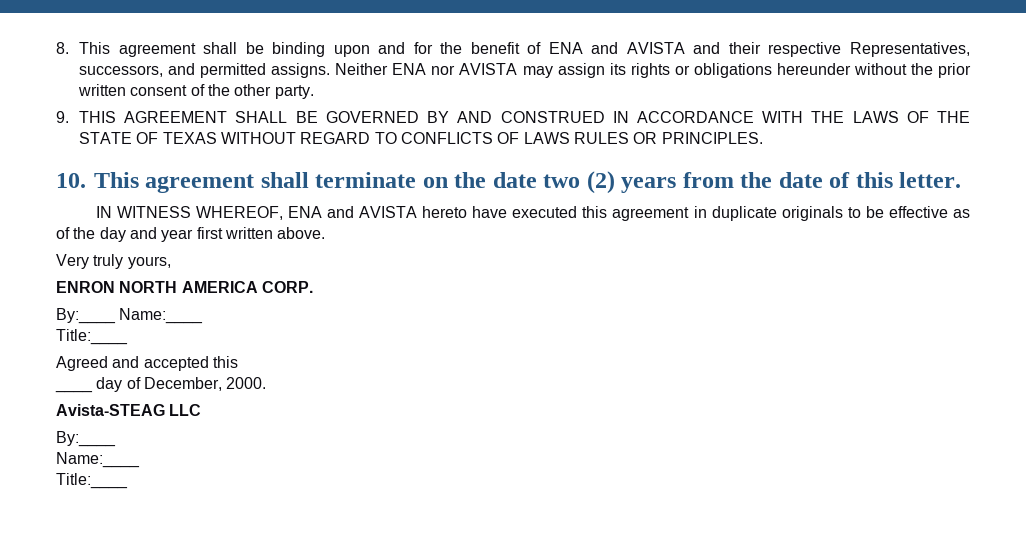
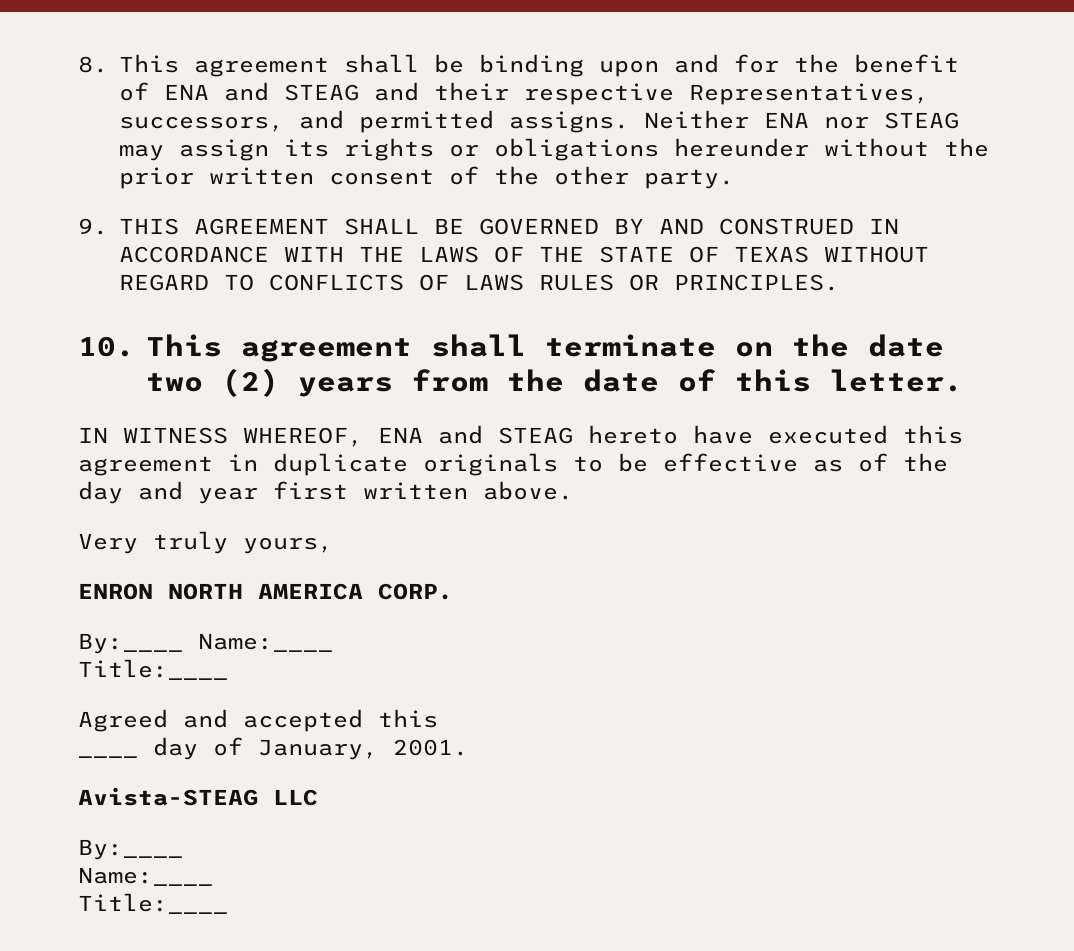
- 8. This agreement shall be binding upon and for the benefit of ENA and AVISTA and their respective Representatives, successors, and permitted assigns.
+ 8. This agreement shall be binding upon and for the benefit of ENA and STEAG and their respective Representatives, successors, and permitted assigns.
- Neither ENA nor AVISTA may assign its rights or obligations hereunder without the prior written consent of the other party.
+ Neither ENA nor STEAG may assign its rights or obligations hereunder without the prior written consent of the other party.
- IN WITNESS WHEREOF, ENA and AVISTA hereto have executed this agreement in duplicate originals to be effective as of the day and year first written above.
+ IN WITNESS WHEREOF, ENA and STEAG hereto have executed this agreement in duplicate originals to be effective as of the day and year first written above.
- ____ day of December, 2000.
+ ____ day of January, 2001.

